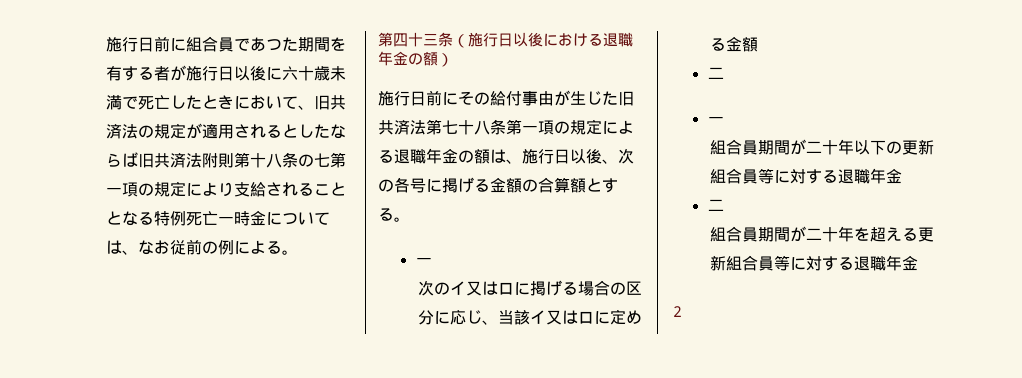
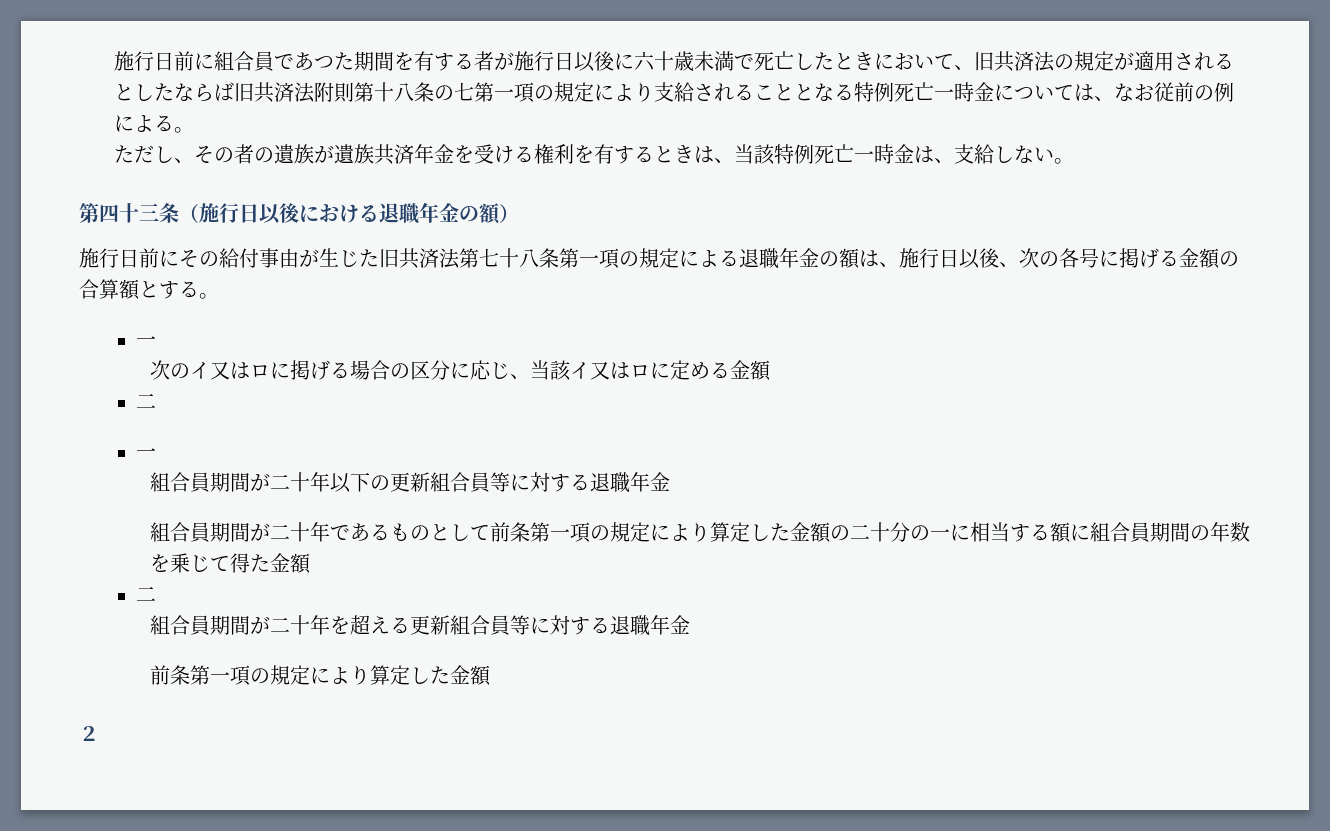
+ ただし、その者の遺族が遺族共済年金を受ける権利を有するときは、当該特例死亡一時金は、支給しない。
+ 組合員期間が二十年であるものとして前条第一項の規定により算定した金額の二十分の一に相当する額に組合員期間の年数を乗じて得た金額
  組合員期間が二十年を超える更新組合員等に対する退職年金
+ 前条第一項の規定により算定した金額

